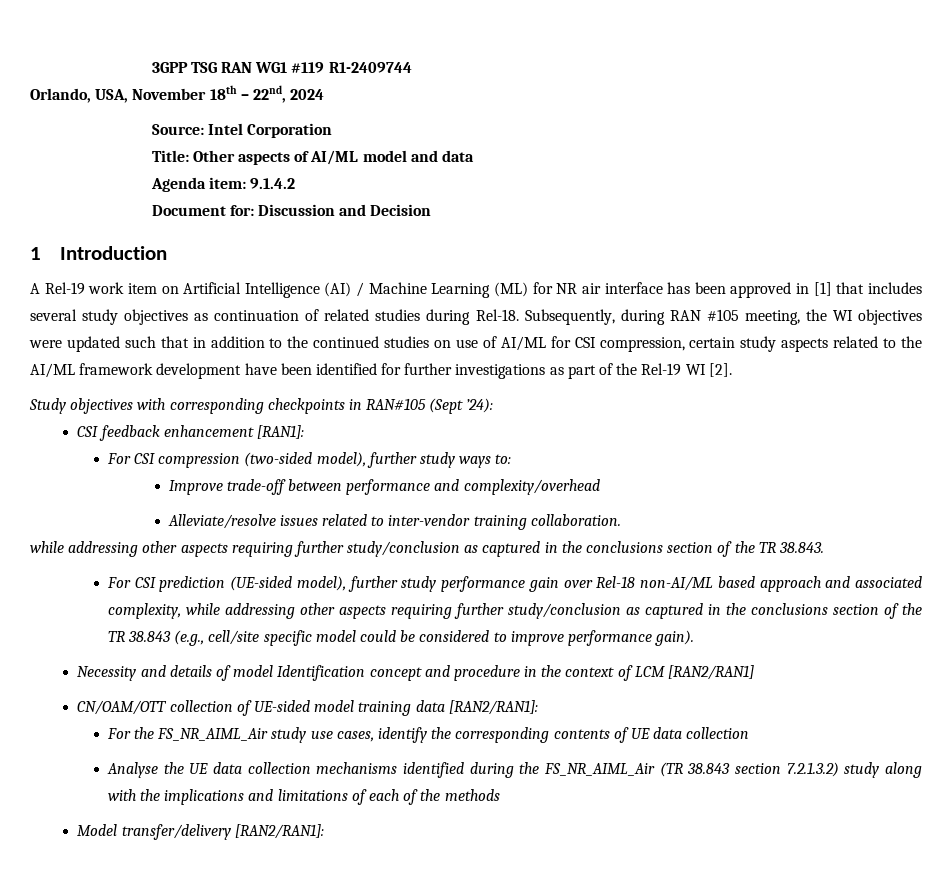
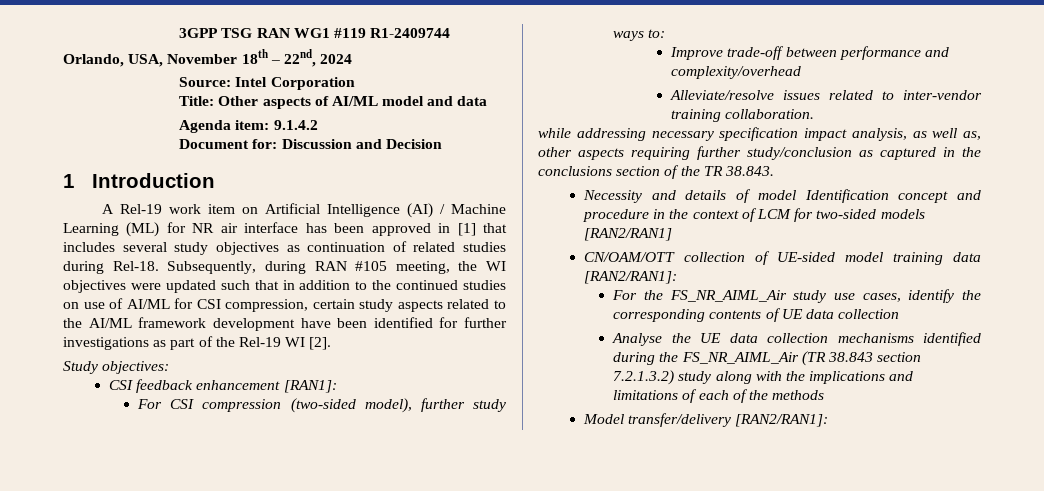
- Study objectives with corresponding checkpoints in RAN#105 (Sept ’24):
+ Study objectives:
- while addressing other aspects requiring further study/conclusion as captured in the conclusions section of the TR 38.843.
+ while addressing necessary specification impact analysis, as well as, other aspects requiring further study/conclusion as captured in the conclusions section of the TR 38.843.
- For CSI prediction (UE-sided model), further study performance gain over Rel-18 non-AI/ML based approach and associated complexity, while addressing other aspects requiring further study/conclusion as captured in the conclusions section of the TR 38.843 (e.g., cell/site specific model could be considered to improve performance gain).
- Necessity and details of model Identification concept and procedure in the context of LCM [RAN2/RAN1]
+ Necessity and details of model Identification concept and procedure in the context of LCM for two-sided models [RAN2/RAN1]

